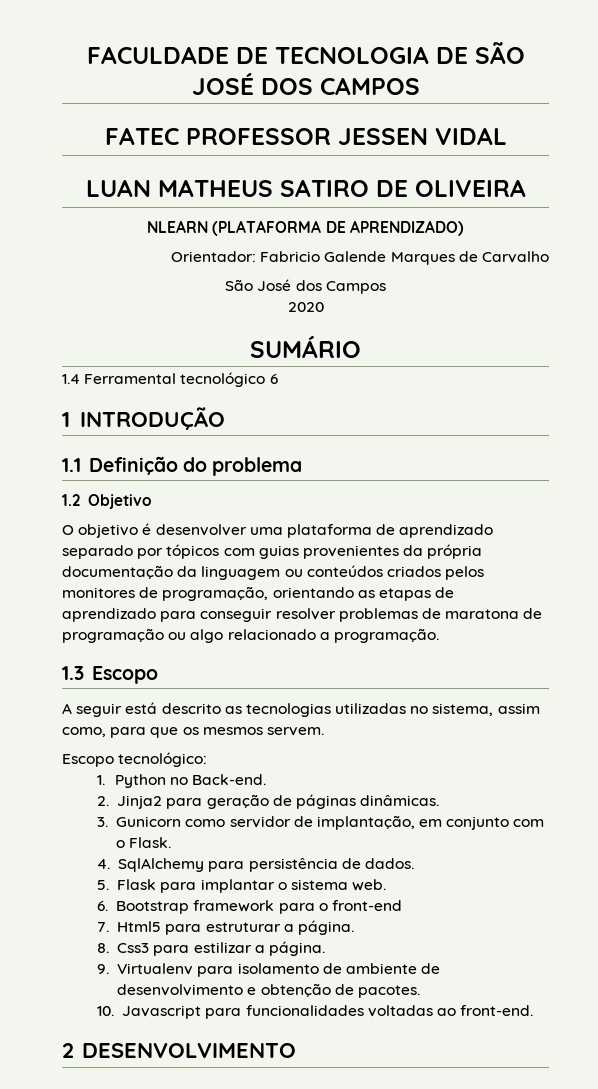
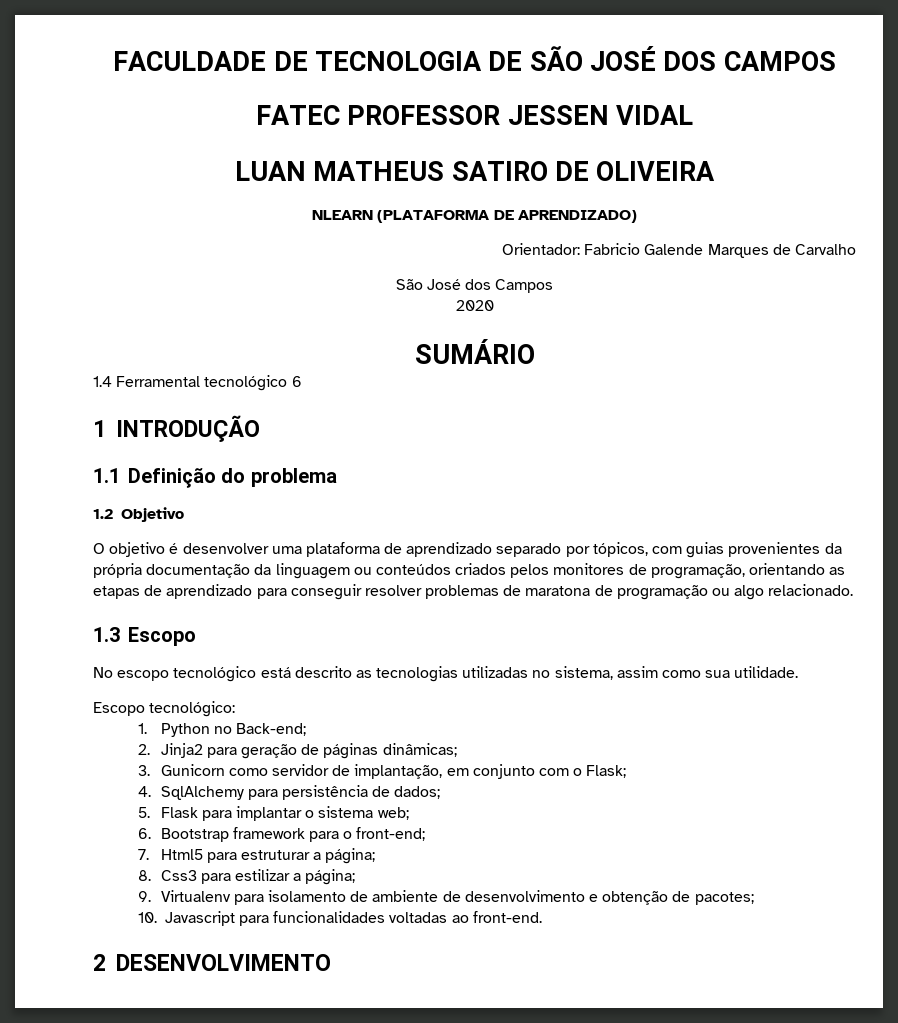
- O objetivo é desenvolver uma plataforma de aprendizado separado por tópicos com guias provenientes da própria documentação da linguagem ou conteúdos criados pelos monitores de programação, orientando as etapas de aprendizado para conseguir resolver problemas de maratona de programação ou algo relacionado a programação.
+ O objetivo é desenvolver uma plataforma de aprendizado separado por tópicos, com guias provenientes da própria documentação da linguagem ou conteúdos criados pelos monitores de programação, orientando as etapas de aprendizado para conseguir resolver problemas de maratona de programação ou algo relacionado.
- A seguir está descrito as tecnologias utilizadas no sistema, assim como, para que os mesmos servem.
+ No escopo tecnológico está descrito as tecnologias utilizadas no sistema, assim como sua utilidade.
- 1. Python no Back-end.
+ 1. Python no Back-end;
- 2. Jinja2 para geração de páginas dinâmicas.
+ 2. Jinja2 para geração de páginas dinâmicas;
- 3. Gunicorn como servidor de implantação, em conjunto com o Flask.
+ 3. Gunicorn como servidor de implantação, em conjunto com o Flask;
- 4. SqlAlchemy para persistência de dados.
+ 4. SqlAlchemy para persistência de dados;
- 5. Flask para implantar o sistema web.
+ 5. Flask para implantar o sistema web;
- 6. Bootstrap framework para o front-end
+ 6. Bootstrap framework para o front-end;
- 7. Html5 para estruturar a página.
+ 7. Html5 para estruturar a página;
- 8. Css3 para estilizar a página.
+ 8. Css3 para estilizar a página;
- 9. Virtualenv para isolamento de ambiente de desenvolvimento e obtenção de pacotes.
+ 9. Virtualenv para isolamento de ambiente de desenvolvimento e obtenção de pacotes;

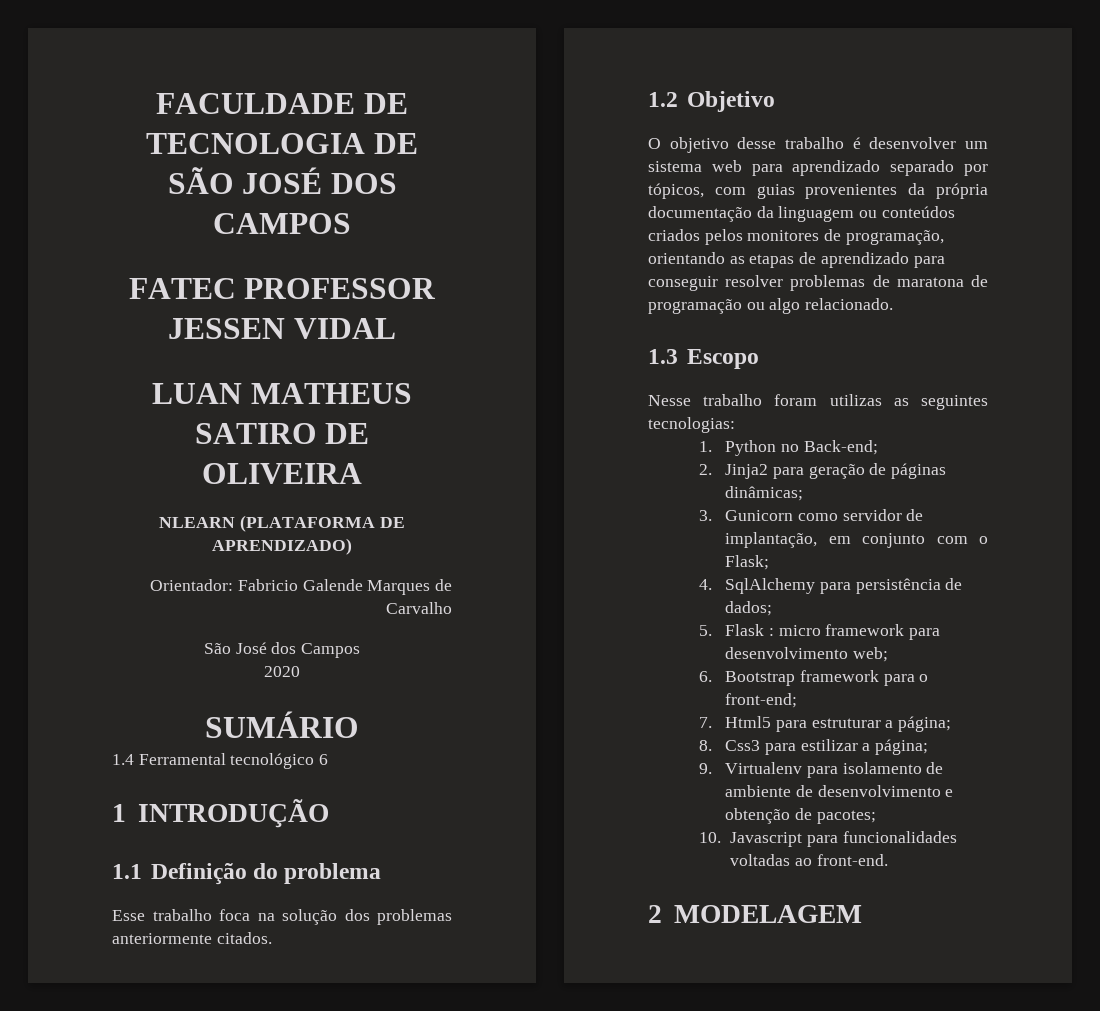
+ Esse trabalho foca na solução dos problemas anteriormente citados.
  1.2 Objetivo
- O objetivo é desenvolver uma plataforma de aprendizado separado por tópicos, com guias provenientes da própria documentação da linguagem ou conteúdos criados pelos monitores de programação, orientando as etapas de aprendizado para conseguir resolver problemas de maratona de programação ou algo relacionado.
+ O objetivo desse trabalho é desenvolver um sistema web para aprendizado separado por tópicos, com guias provenientes da própria documentação da linguagem ou conteúdos criados pelos monitores de programação, orientando as etapas de aprendizado para conseguir resolver problemas de maratona de programação ou algo relacionado.
- No escopo tecnológico está descrito as tecnologias utilizadas no sistema, assim como sua utilidade.
- Escopo tecnológico:
+ Nesse trabalho foram utilizas as seguintes tecnologias:
- 5. Flask para implantar o sistema web;
+ 5. Flask : micro framework para desenvolvimento web;
- 2 DESENVOLVIMENTO
+ 2 MODELAGEM

